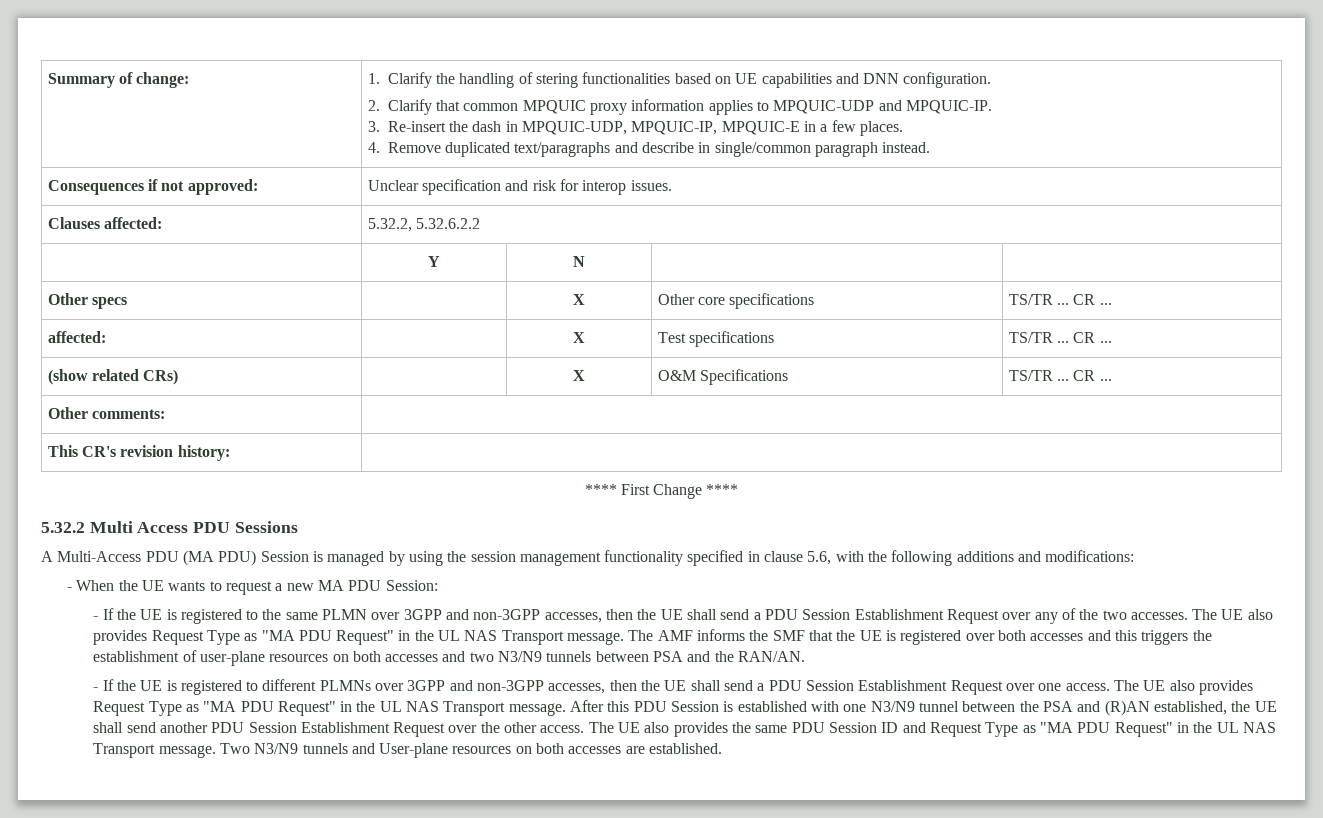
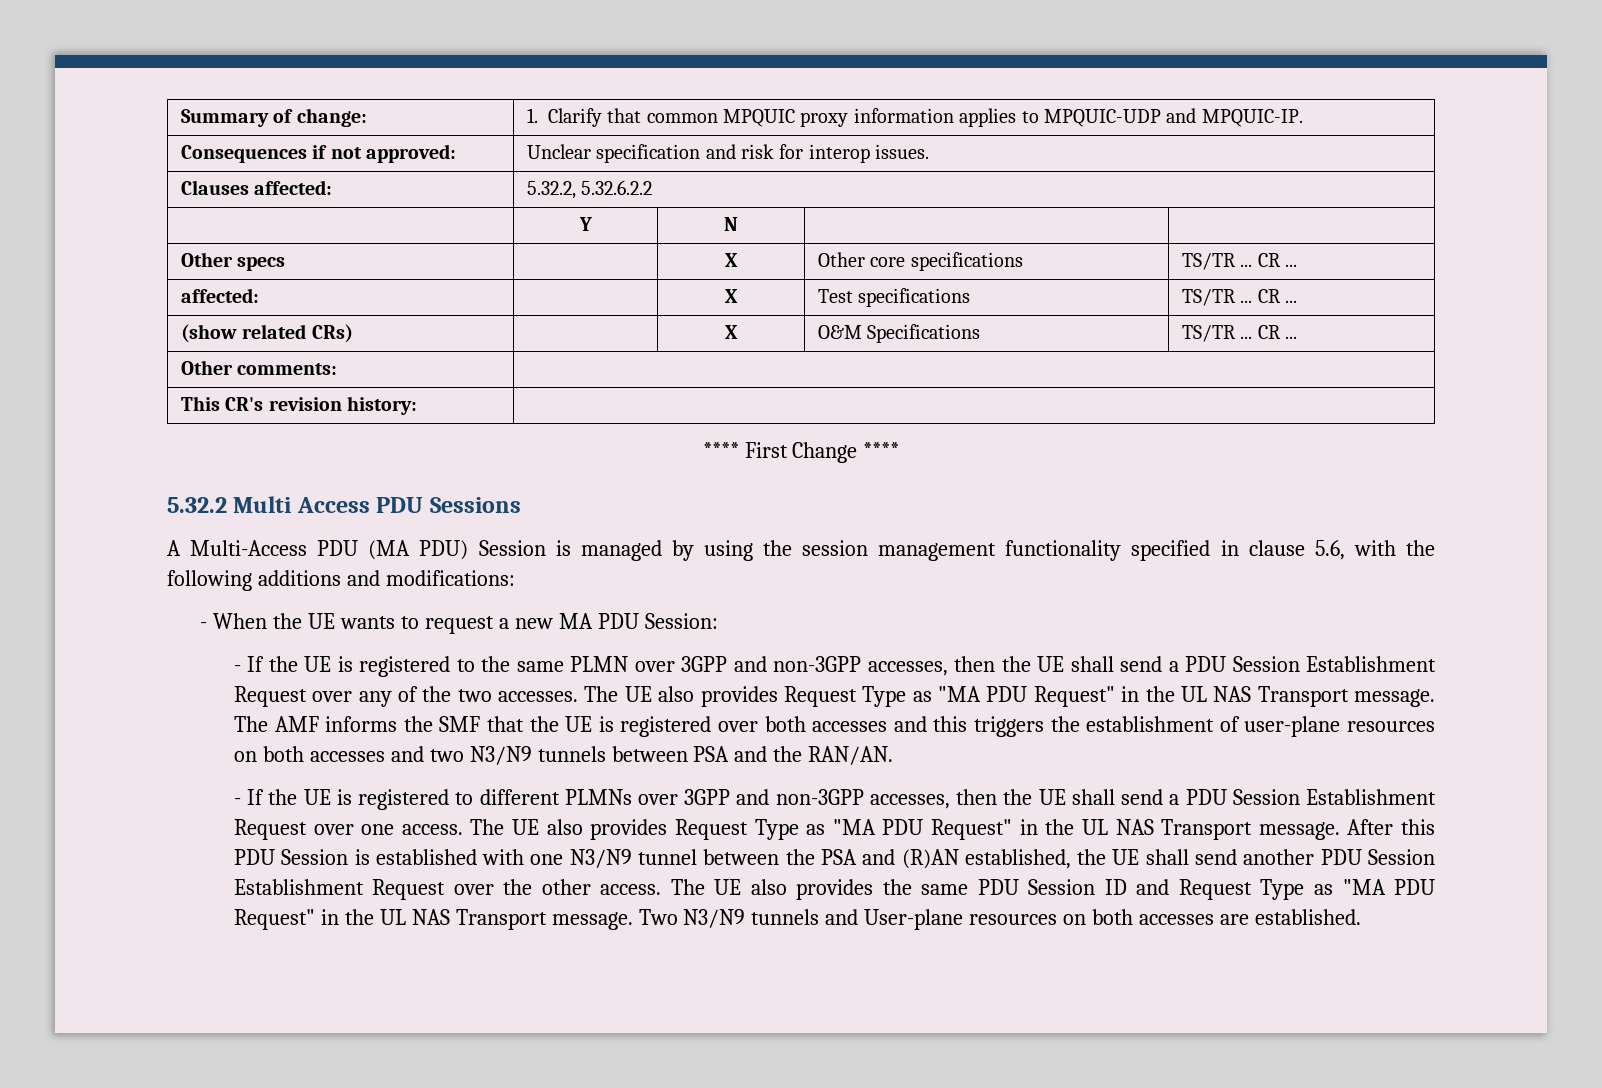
- 1. Clarify the handling of stering functionalities based on UE capabilities and DNN configuration.
- 2. Clarify that common MPQUIC proxy information applies to MPQUIC-UDP and MPQUIC-IP.
+ 1. Clarify that common MPQUIC proxy information applies to MPQUIC-UDP and MPQUIC-IP.
- 3. Re-insert the dash in MPQUIC-UDP, MPQUIC-IP, MPQUIC-E in a few places.
- 4. Remove duplicated text/paragraphs and describe in single/common paragraph instead.

